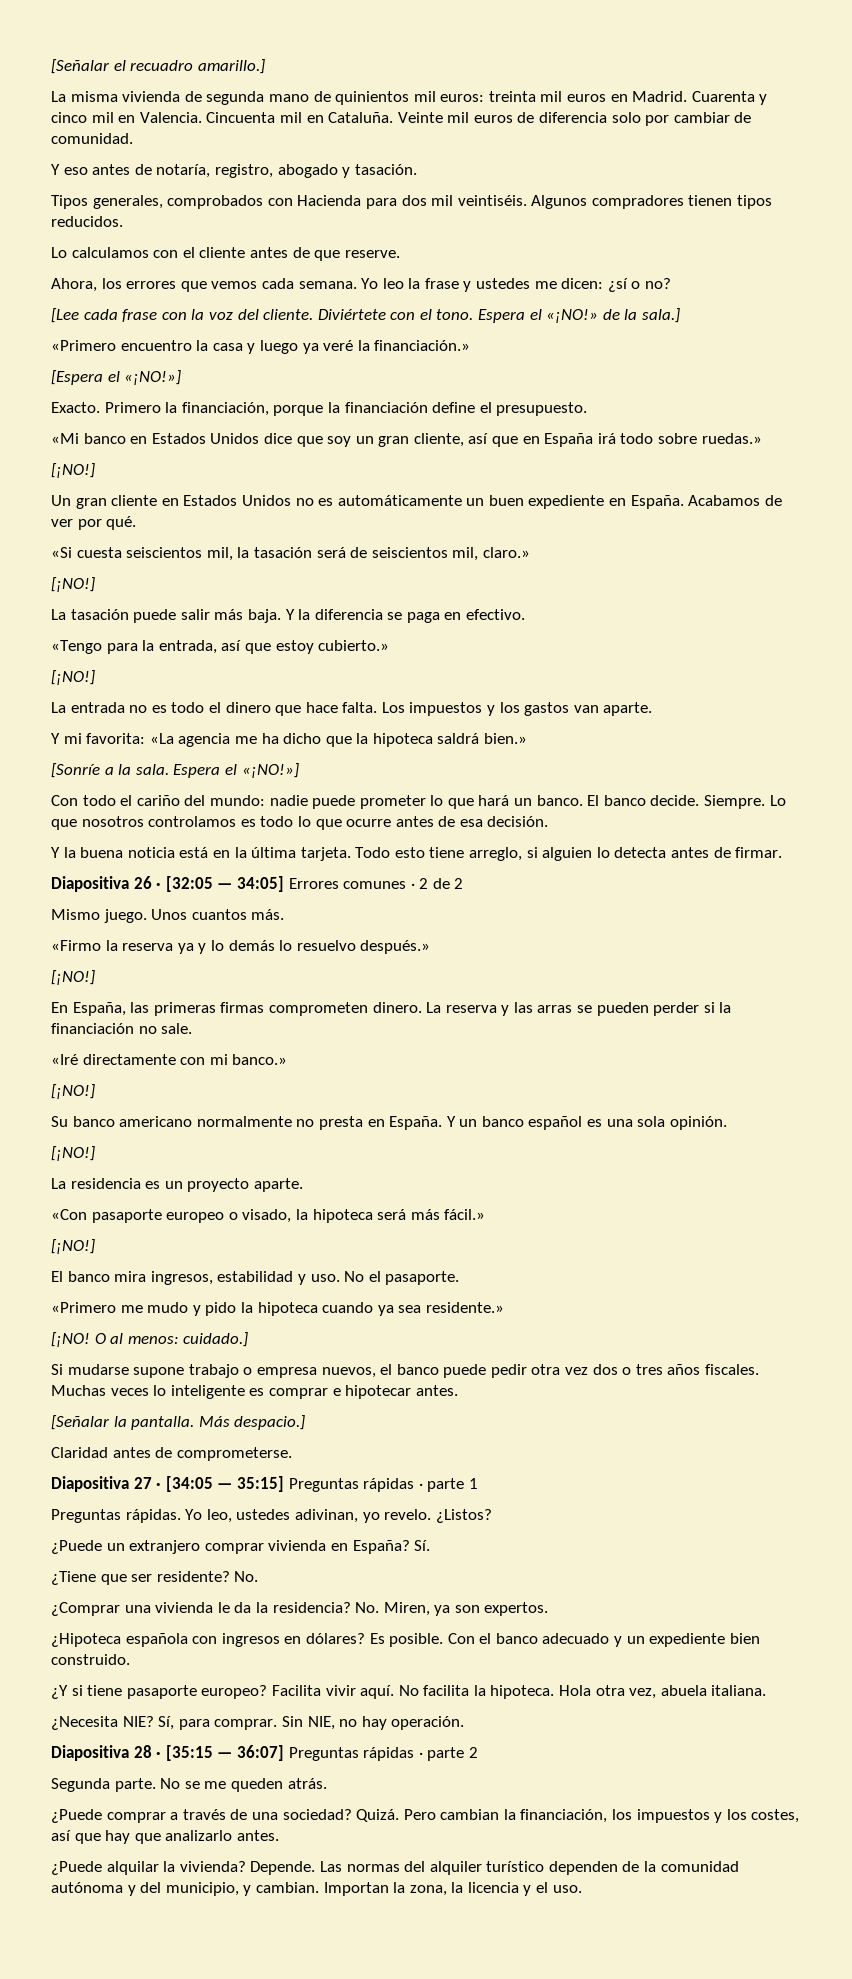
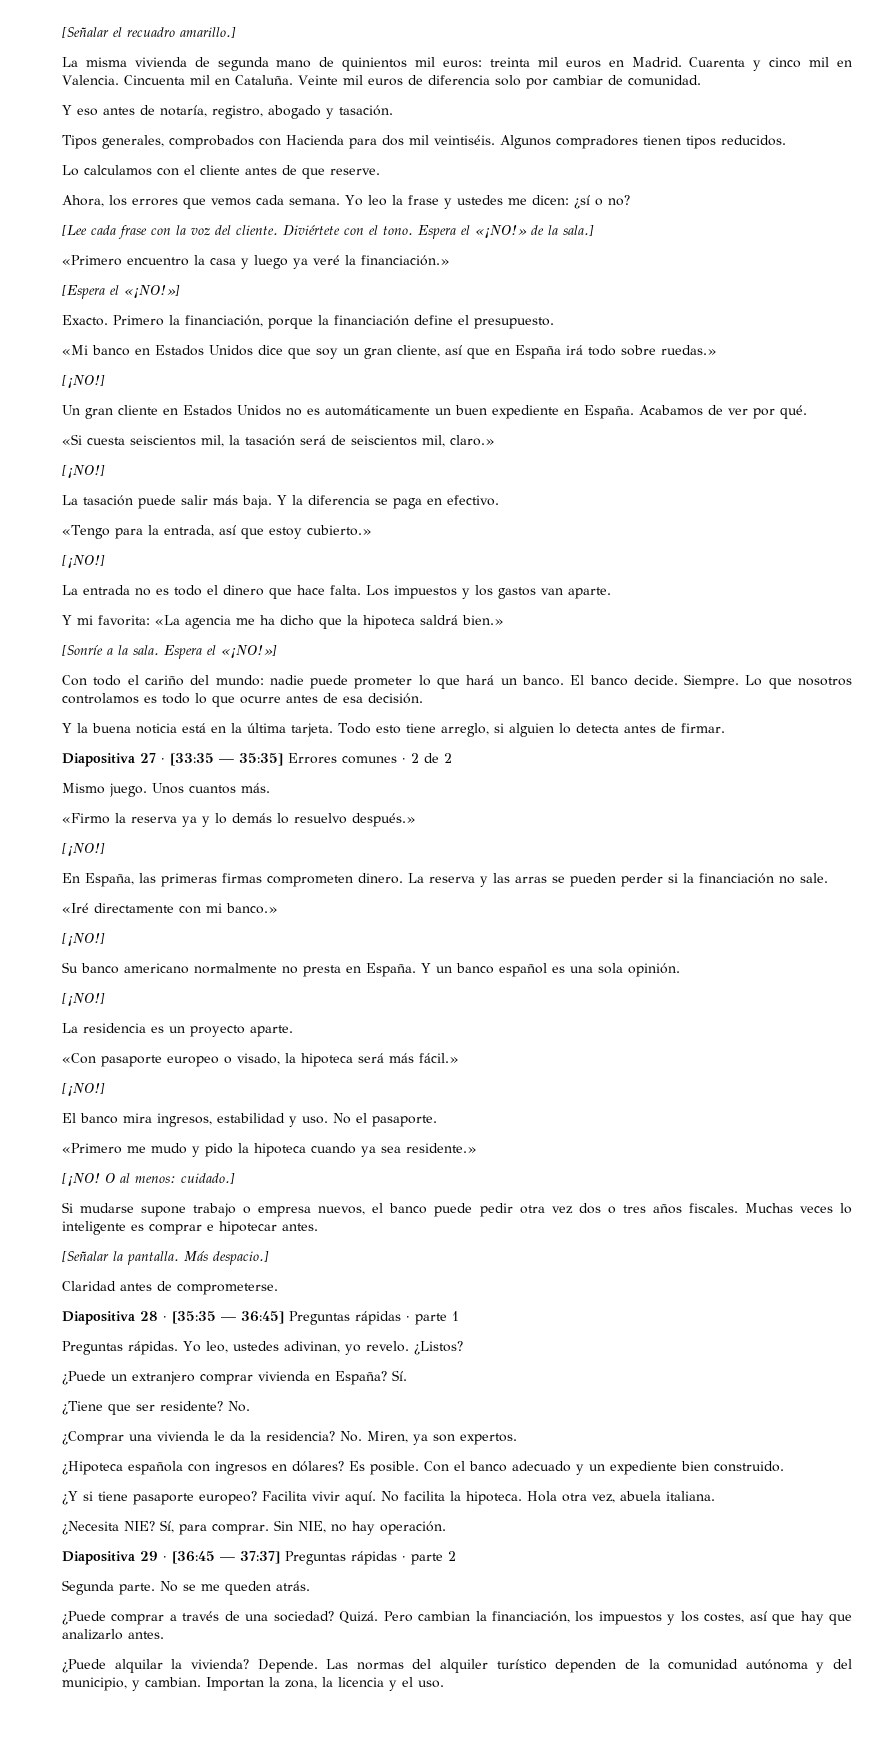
- Diapositiva 26 · [32:05 — 34:05] Errores comunes · 2 de 2
+ Diapositiva 27 · [33:35 — 35:35] Errores comunes · 2 de 2
- Diapositiva 27 · [34:05 — 35:15] Preguntas rápidas · parte 1
+ Diapositiva 28 · [35:35 — 36:45] Preguntas rápidas · parte 1
- Diapositiva 28 · [35:15 — 36:07] Preguntas rápidas · parte 2
+ Diapositiva 29 · [36:45 — 37:37] Preguntas rápidas · parte 2

